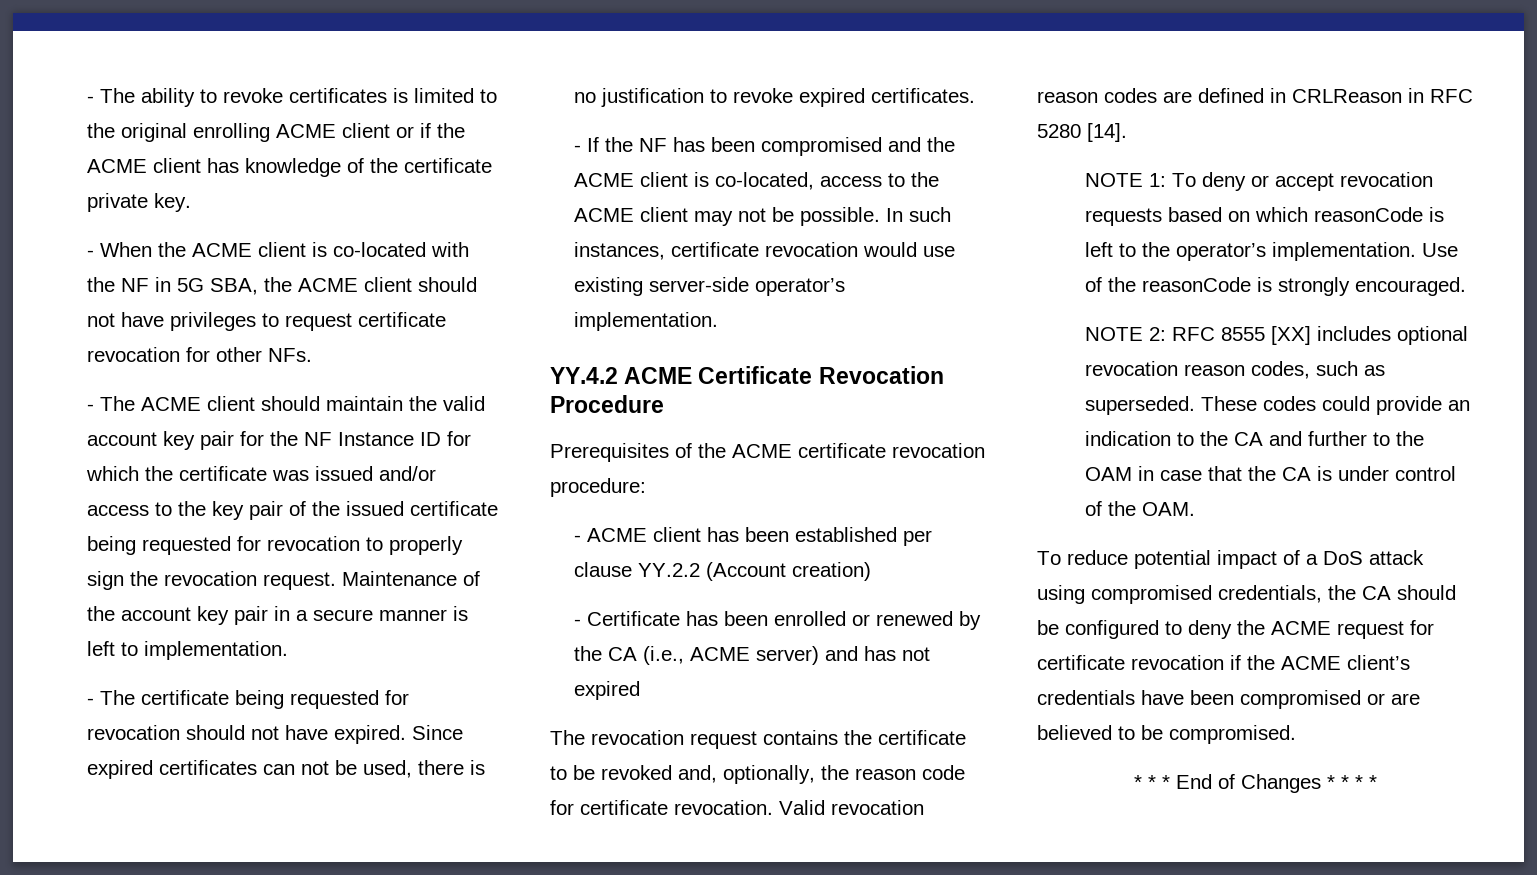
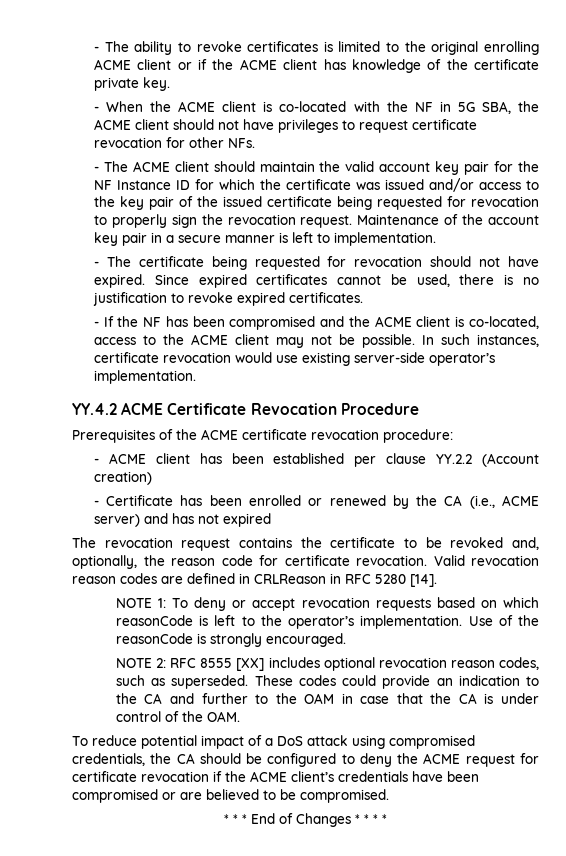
- Since expired certificates can not be used, there is no justification to revoke expired certificates.
+ Since expired certificates cannot be used, there is no justification to revoke expired certificates.

